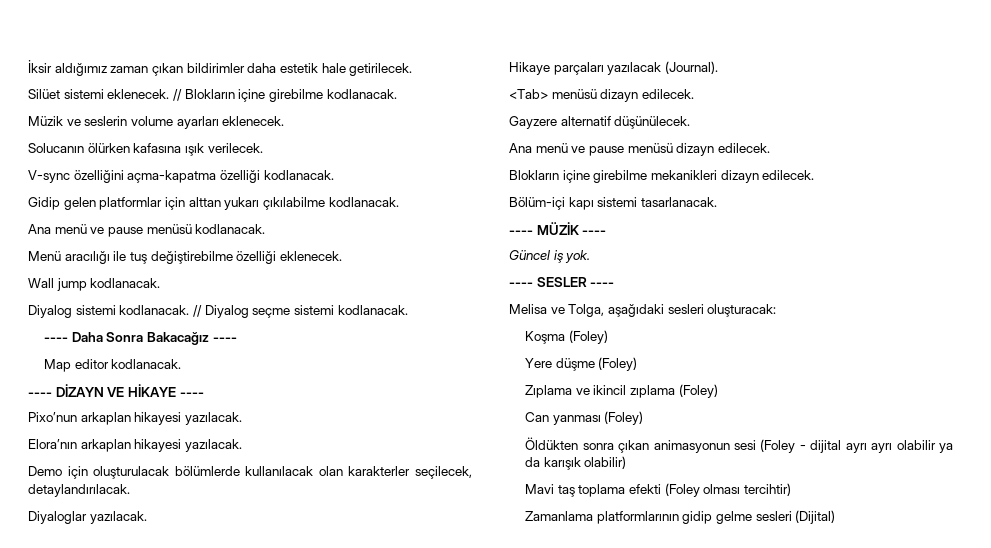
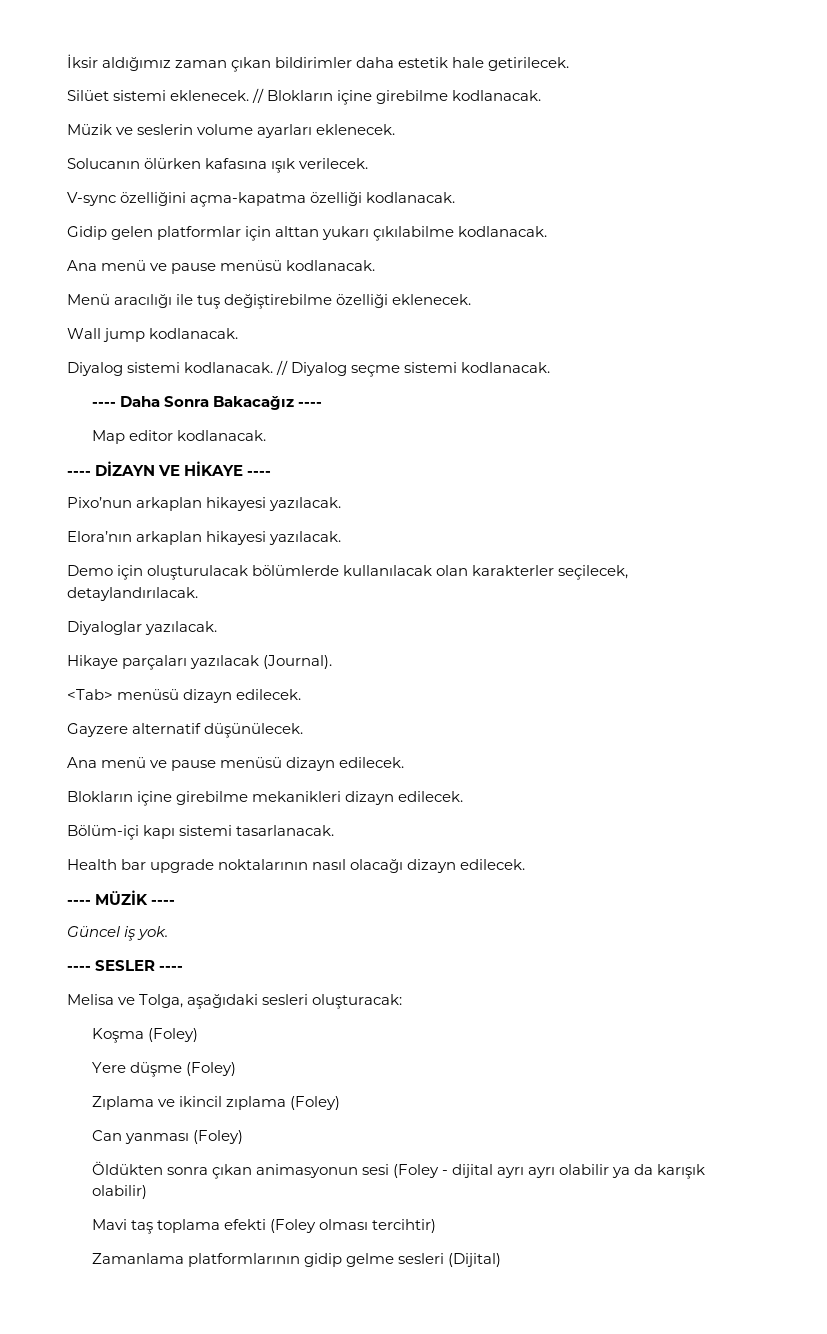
+ Health bar upgrade noktalarının nasıl olacağı dizayn edilecek.

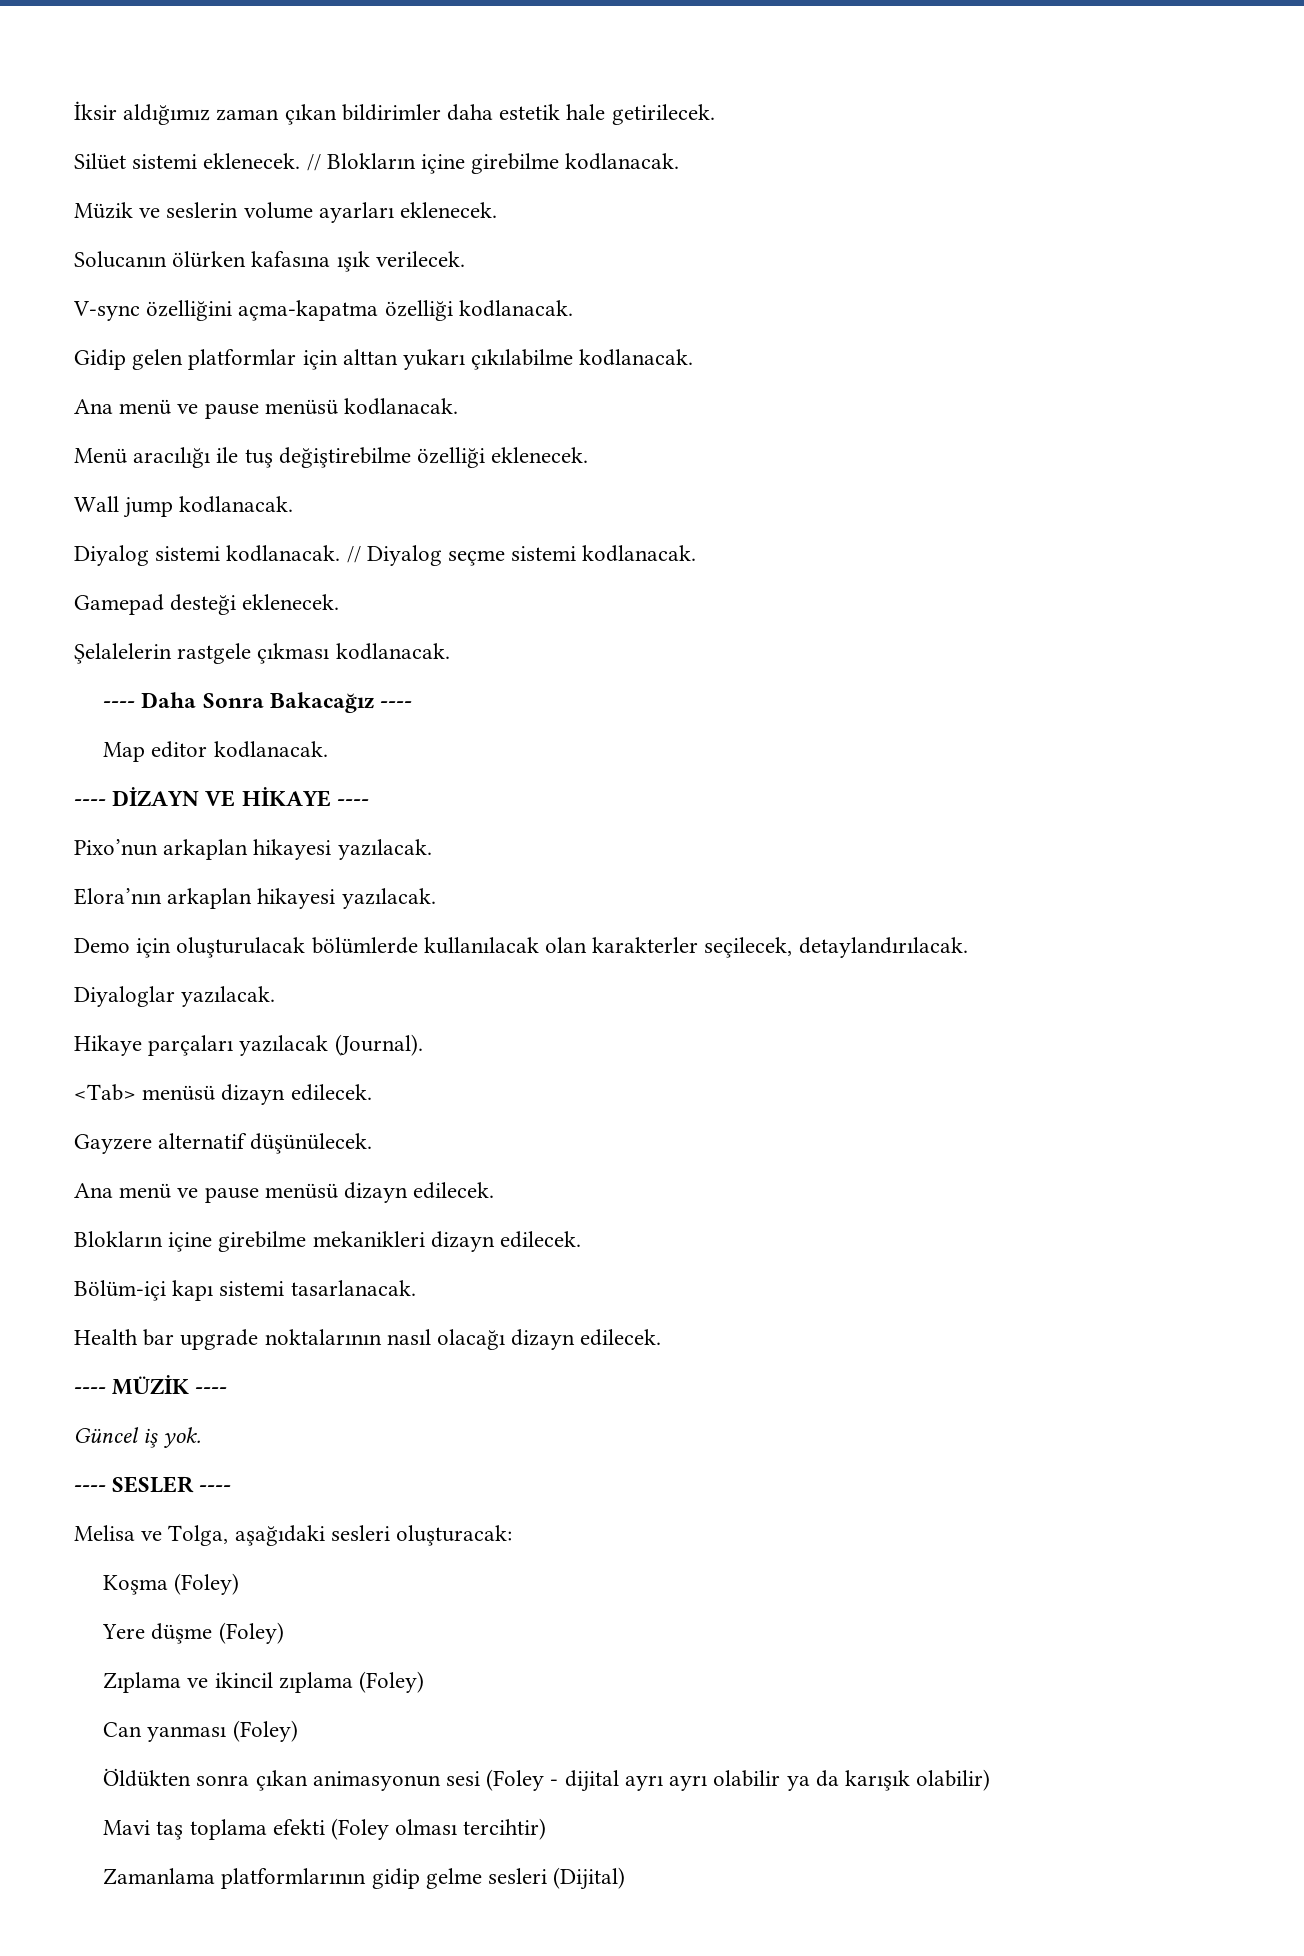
+ Gamepad desteği eklenecek.
+ Şelalelerin rastgele çıkması kodlanacak.

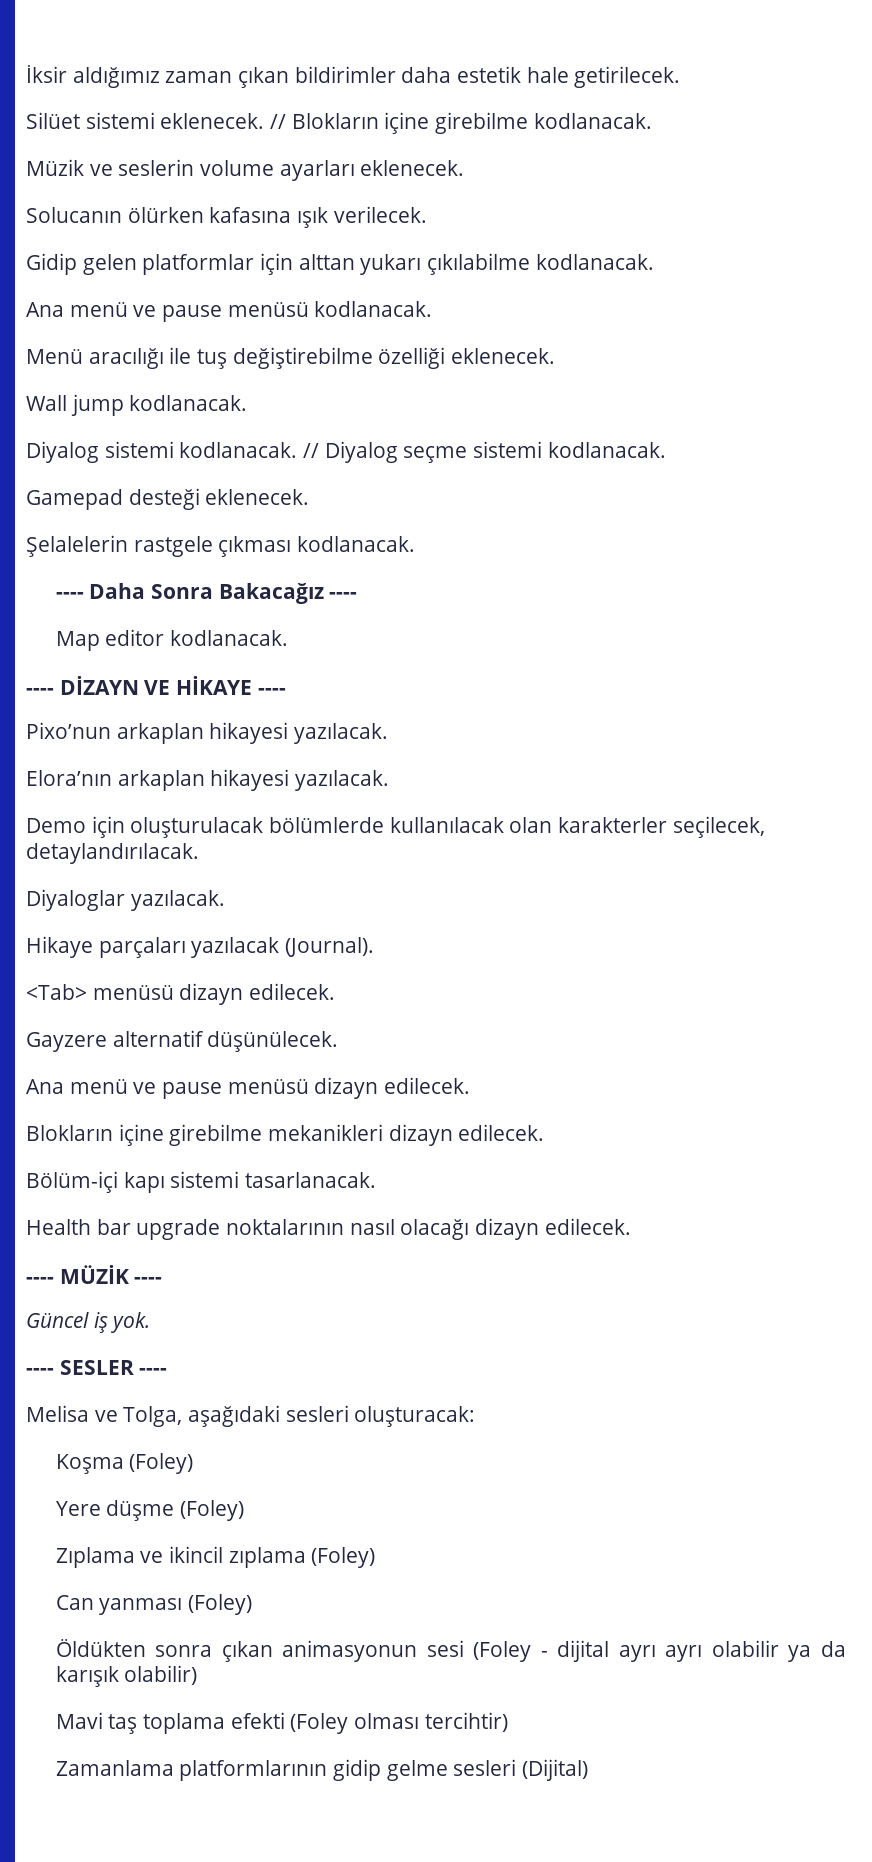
- V-sync özelliğini açma-kapatma özelliği kodlanacak.

